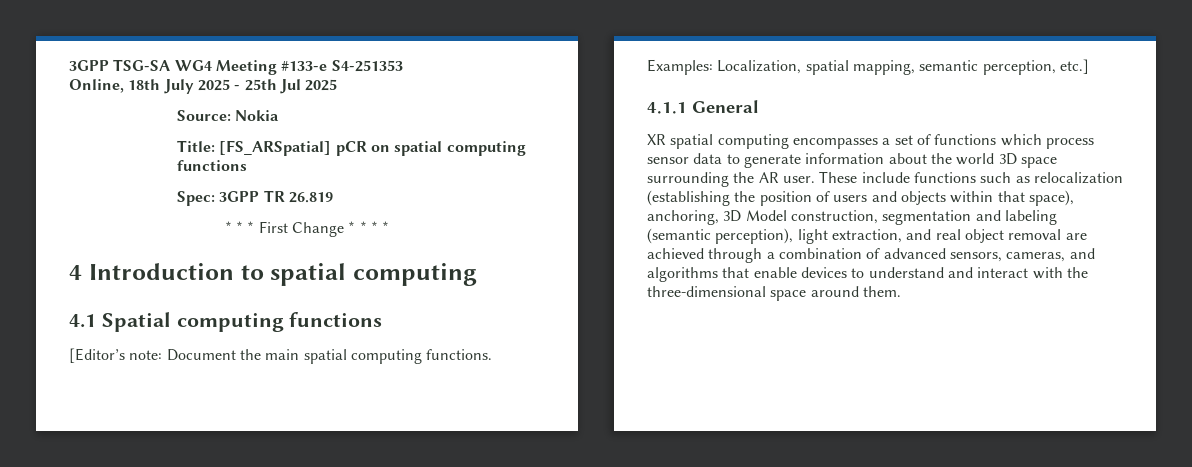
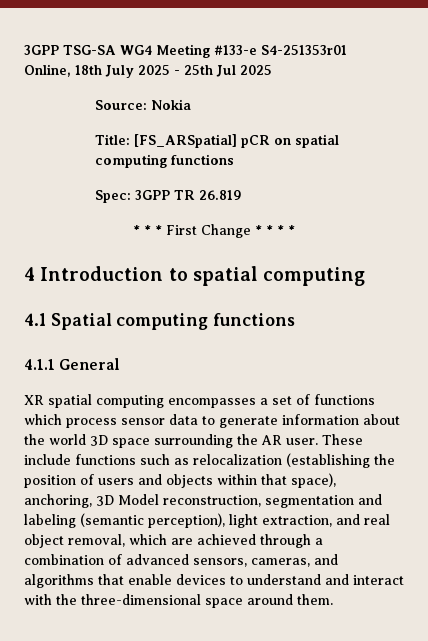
- 3GPP TSG-SA WG4 Meeting #133-e S4-251353
+ 3GPP TSG-SA WG4 Meeting #133-e S4-251353r01
- [Editor’s note: Document the main spatial computing functions. Examples: Localization, spatial mapping, semantic perception, etc.]
- These include functions such as relocalization (establishing the position of users and objects within that space), anchoring, 3D Model construction, segmentation and labeling (semantic perception), light extraction, and real object removal are achieved through a combination of advanced sensors, cameras, and algorithms that enable devices to understand and interact with the three-dimensional space around them.
+ These include functions such as relocalization (establishing the position of users and objects within that space), anchoring, 3D Model reconstruction, segmentation and labeling (semantic perception), light extraction, and real object removal, which are achieved through a combination of advanced sensors, cameras, and algorithms that enable devices to understand and interact with the three-dimensional space around them.

